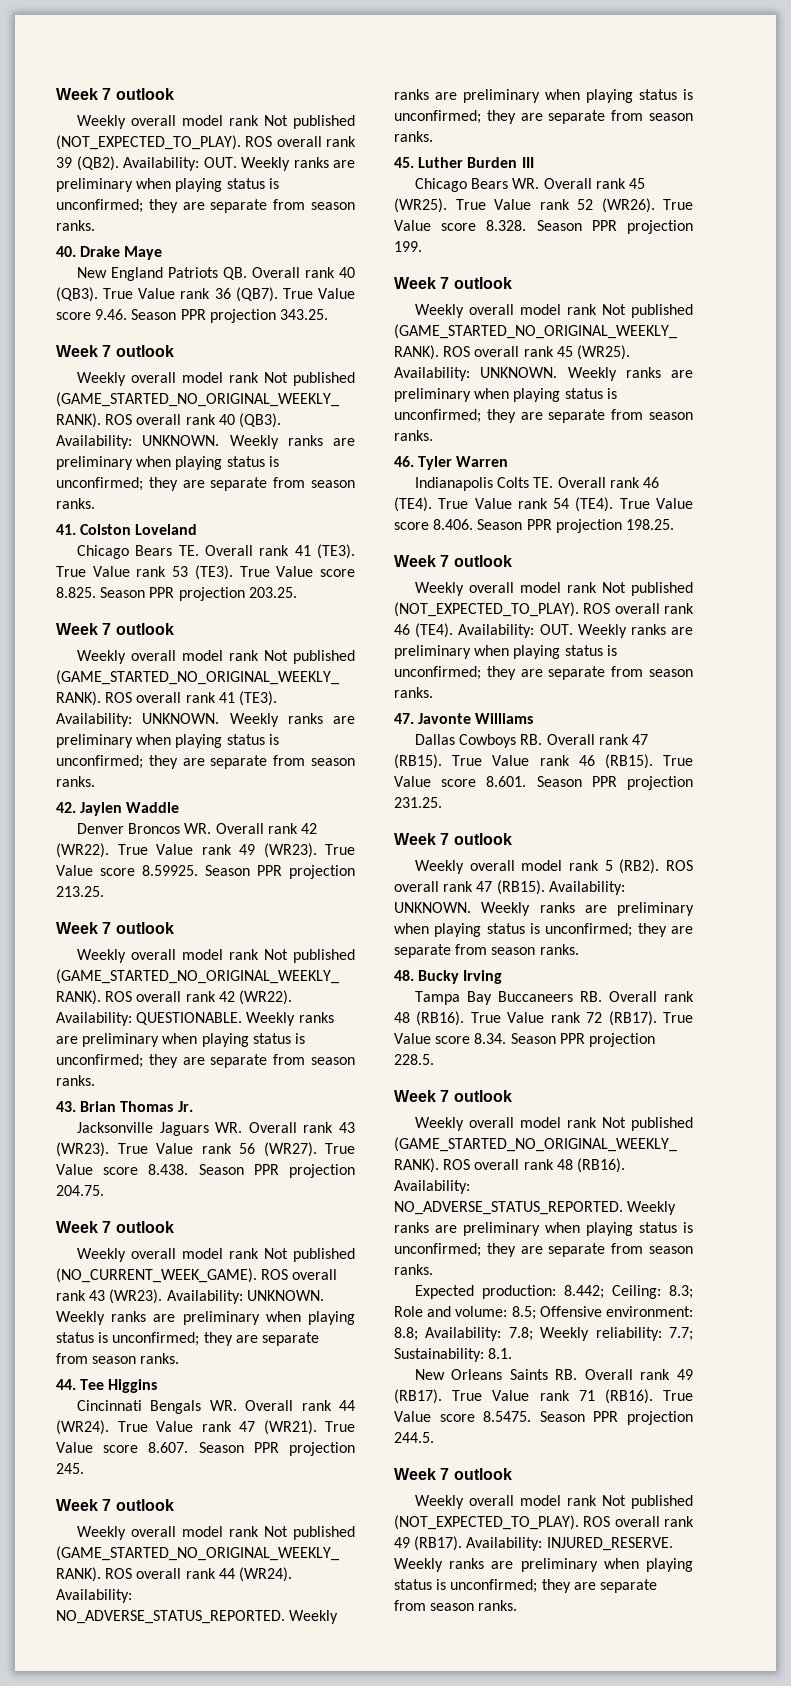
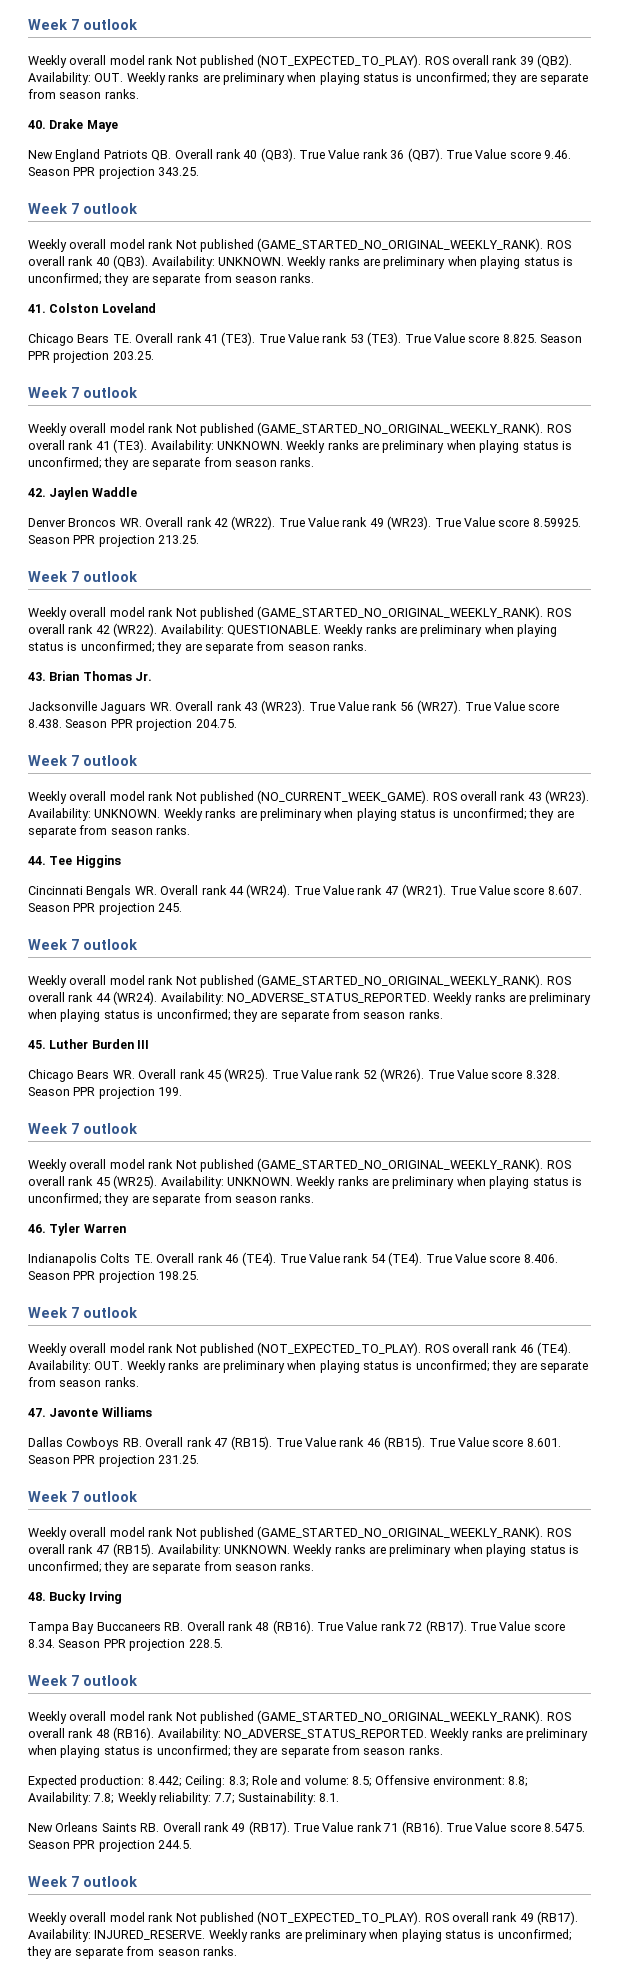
  True Value score 8.601. Season PPR projection 231.25.
  Week 7 outlook
- Weekly overall model rank 5 (RB2).
+ Weekly overall model rank Not published (GAME_STARTED_NO_ORIGINAL_WEEKLY_RANK).

